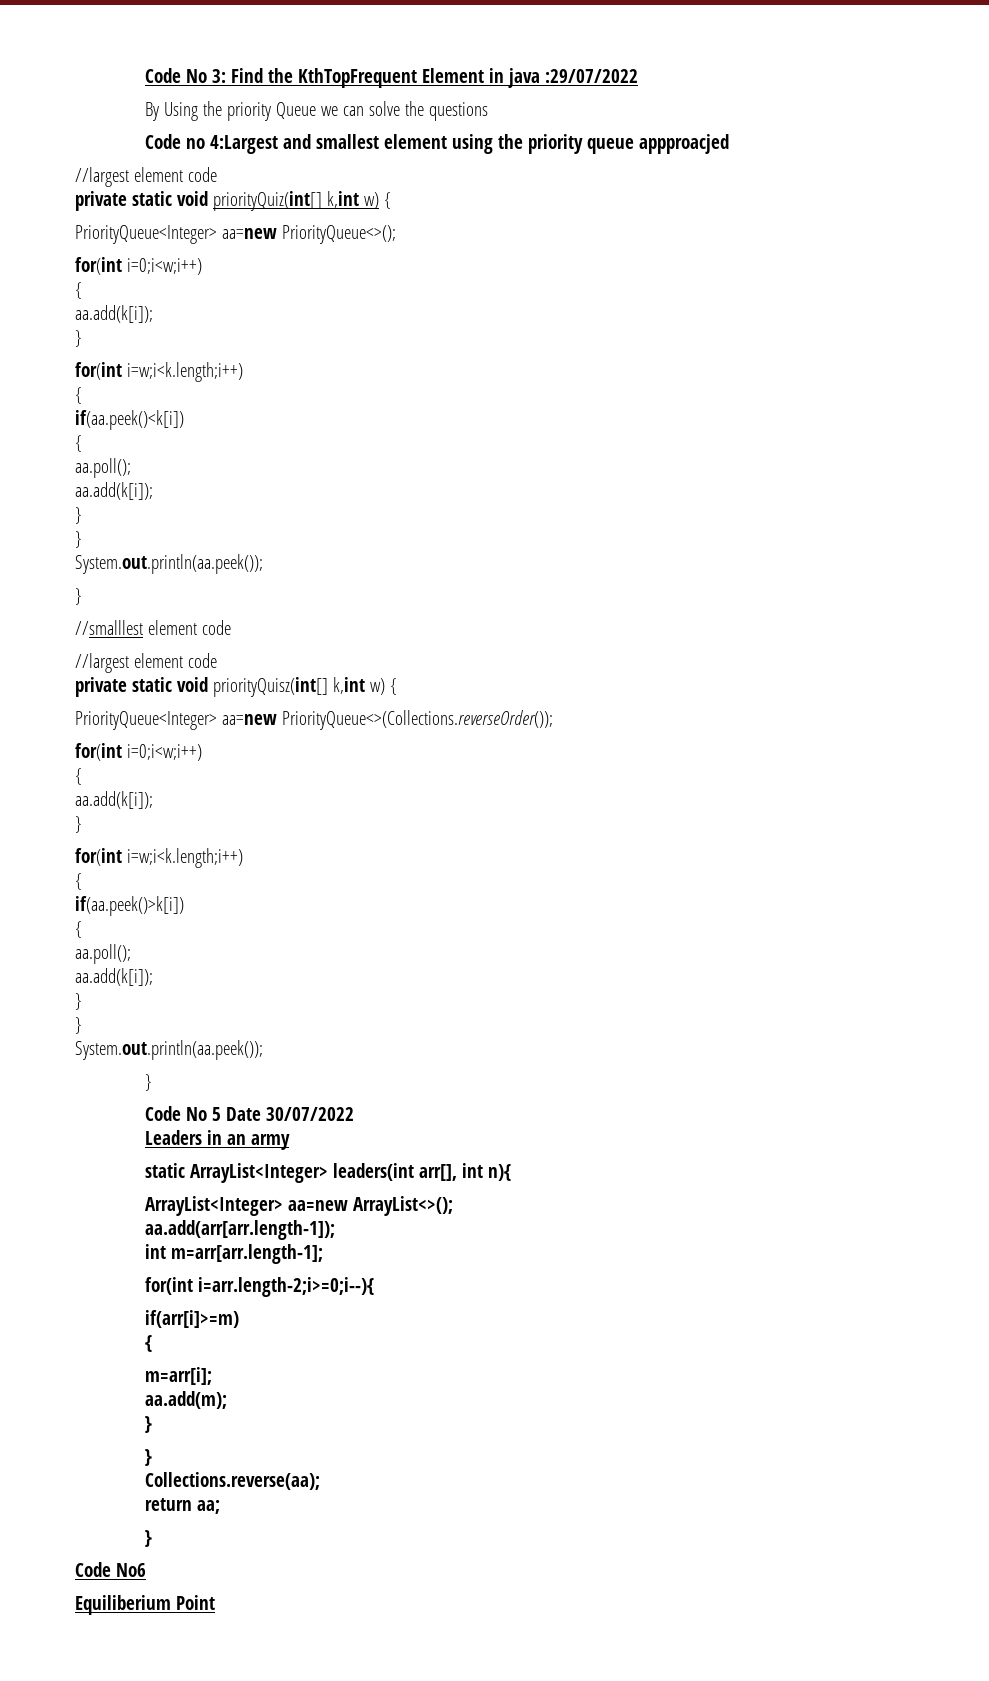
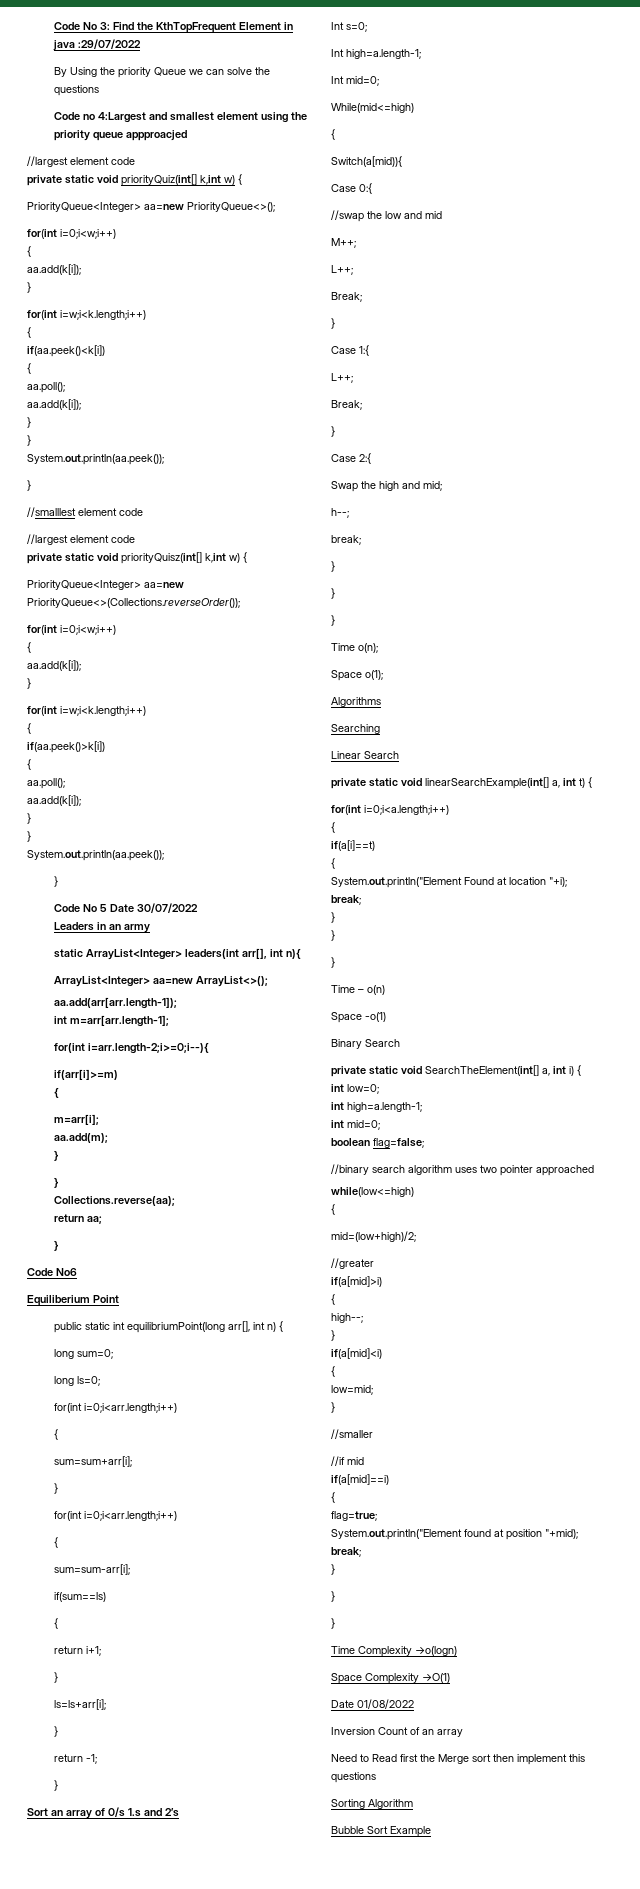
+ public static int equilibriumPoint(long arr[], int n) {
+ long sum=0;
+ long ls=0;
+ for(int i=0;i<arr.length;i++)
+ {
+ sum=sum+arr[i];
+ }
+ for(int i=0;i<arr.length;i++)
+ {
+ sum=sum-arr[i];
+ if(sum==ls)
+ {
+ return i+1;
+ }
+ ls=ls+arr[i];
+ }
+ return -1;
+ }
+ Sort an array of 0/s 1.s and 2’s
+ Int s=0;
+ Int high=a.length-1;
+ Int mid=0;
+ While(mid<=high)
+ {
+ Switch(a[mid)){
+ Case 0:{
+ //swap the low and mid
+ M++;
+ L++;
+ Break;
+ }
+ Case 1:{
+ L++;
+ Break;
+ }
+ Case 2:{
+ Swap the high and mid;
+ h--;
+ break;
+ }
+ }
+ }
+ Time o(n);
+ Space o(1);
+ Algorithms
+ Searching
+ Linear Search
+ private static void linearSearchExample(int[] a, int t) {
+ for(int i=0;i<a.length;i++)
+ {
+ if(a[i]==t)
+ {
+ System.out.println("Element Found at location "+i);
+ break;
+ }
+ }
+ }
+ Time – o(n)
+ Space -o(1)
+ Binary Search
+ private static void SearchTheElement(int[] a, int i) {
+ int low=0;
+ int high=a.length-1;
+ int mid=0;
+ boolean flag=false;
+ //binary search algorithm uses two pointer approached
+ while(low<=high)
+ {
+ mid=(low+high)/2;
+ //greater
+ if(a[mid]>i)
+ {
+ high--;
+ }
+ if(a[mid]<i)
+ {
+ low=mid;
+ }
+ //smaller
+ //if mid
+ if(a[mid]==i)
+ {
+ flag=true;
+ System.out.println("Element found at position "+mid);
+ break;
+ }
+ }
+ }
+ Time Complexity →o(logn)
+ Space Complexity →O(1)
+ Date 01/08/2022
+ Inversion Count of an array
+ Need to Read first the Merge sort then implement this questions
+ Sorting Algorithm
+ Bubble Sort Example

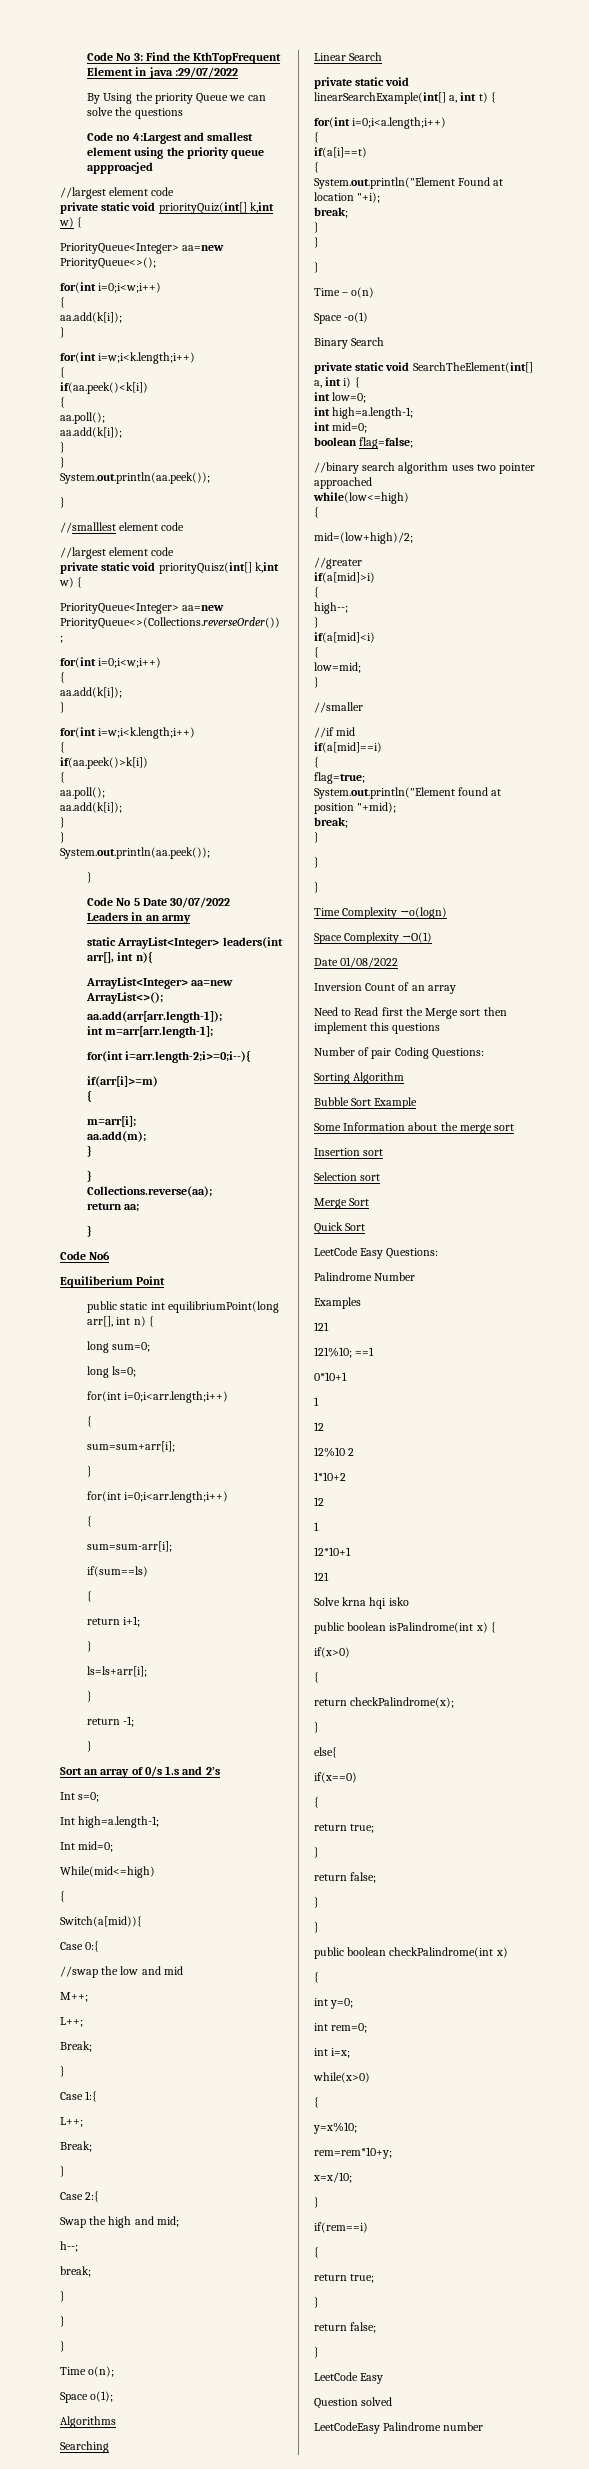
+ Number of pair Coding Questions:
+ Some Information about the merge sort
+ Insertion sort
+ Selection sort
+ Merge Sort
+ Quick Sort
+ LeetCode Easy Questions:
+ Palindrome Number
+ Examples
+ 121
+ 121%10; ==1
+ 0*10+1
+ 1
+ 12
+ 12%10 2
+ 1*10+2
+ 12
+ 1
+ 12*10+1
+ 121
+ Solve krna hqi isko
+ public boolean isPalindrome(int x) {
+ if(x>0)
+ {
+ return checkPalindrome(x);
+ }
+ else{
+ if(x==0)
+ {
+ return true;
+ }
+ return false;
+ }
+ }
+ public boolean checkPalindrome(int x)
+ {
+ int y=0;
+ int rem=0;
+ int i=x;
+ while(x>0)
+ {
+ y=x%10;
+ rem=rem*10+y;
+ x=x/10;
+ }
+ if(rem==i)
+ {
+ return true;
+ }
+ return false;
+ }
+ LeetCode Easy
+ Question solved
+ LeetCodeEasy Palindrome number

